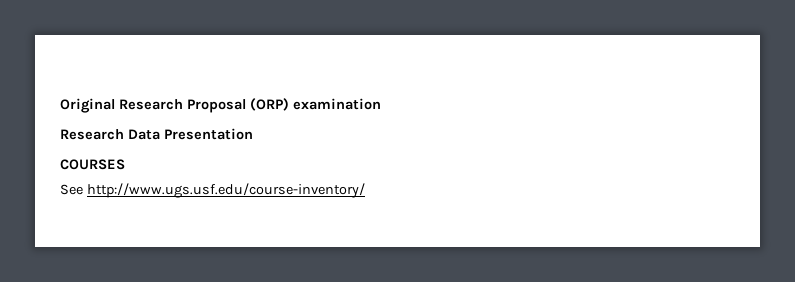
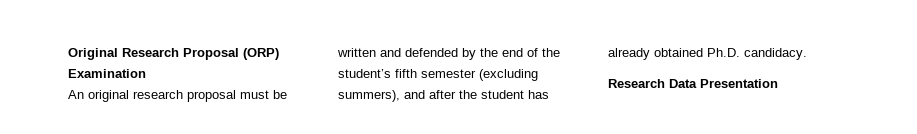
- Original Research Proposal (ORP) examination
+ Original Research Proposal (ORP) Examination
+ An original research proposal must be written and defended by the end of the student’s fifth semester (excluding summers), and after the student has already obtained Ph.D. candidacy.
- COURSES
- See http://www.ugs.usf.edu/course-inventory/

